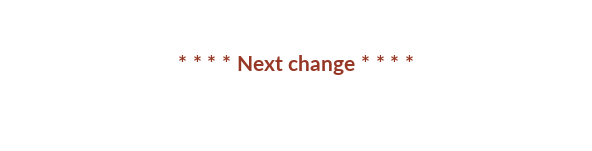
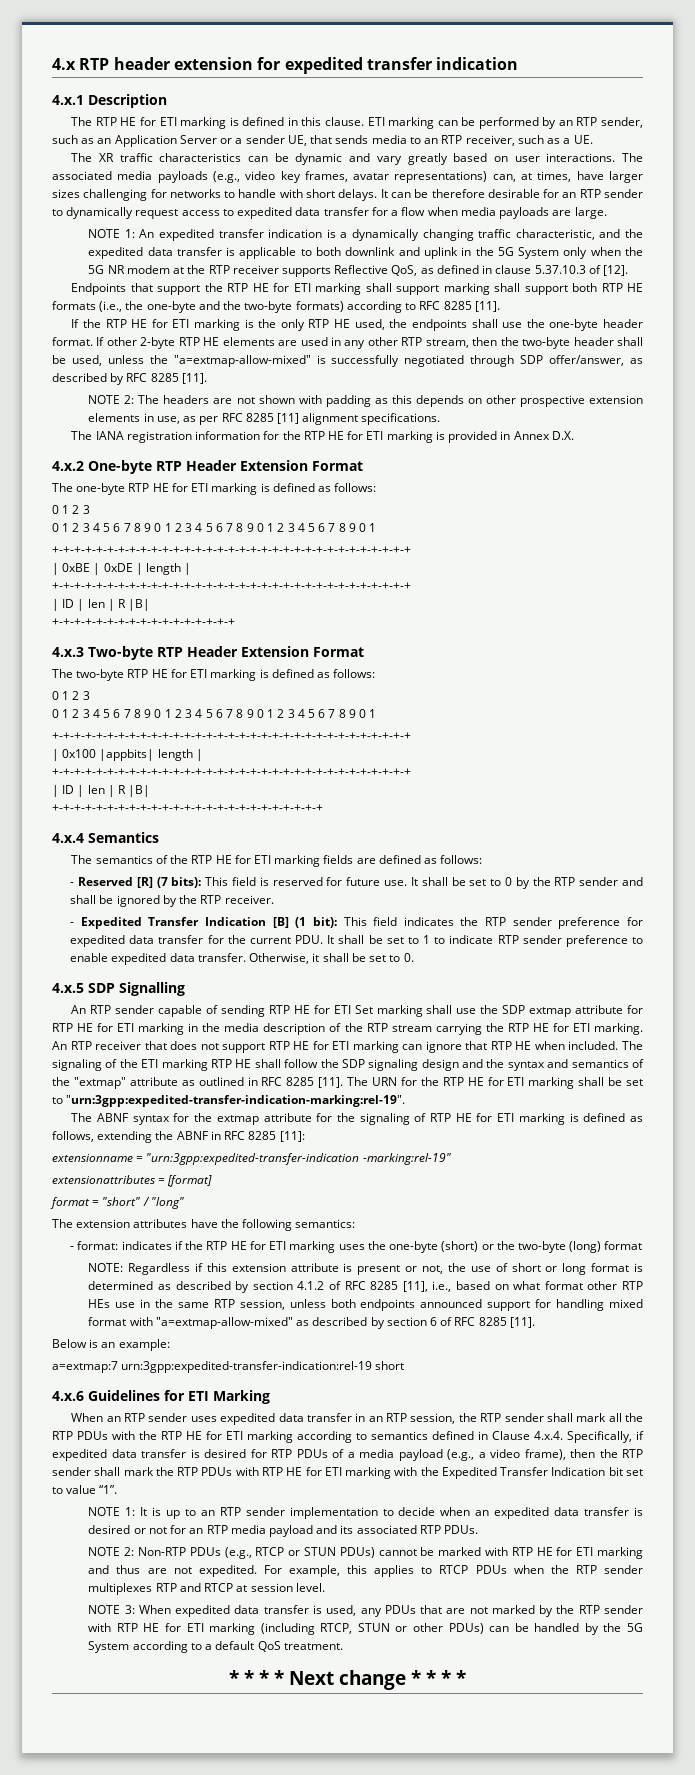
+ 4.x RTP header extension for expedited transfer indication
+ 4.x.1 Description
+ The RTP HE for ETI marking is defined in this clause. ETI marking can be performed by an RTP sender, such as an Application Server or a sender UE, that sends media to an RTP receiver, such as a UE.
+ The XR traffic characteristics can be dynamic and vary greatly based on user interactions. The associated media payloads (e.g., video key frames, avatar representations) can, at times, have larger sizes challenging for networks to handle with short delays. It can be therefore desirable for an RTP sender to dynamically request access to expedited data transfer for a flow when media payloads are large.
+ NOTE 1: An expedited transfer indication is a dynamically changing traffic characteristic, and the expedited data transfer is applicable to both downlink and uplink in the 5G System only when the 5G NR modem at the RTP receiver supports Reflective QoS, as defined in clause 5.37.10.3 of [12].
+ Endpoints that support the RTP HE for ETI marking shall support marking shall support both RTP HE formats (i.e., the one-byte and the two-byte formats) according to RFC 8285 [11].
+ If the RTP HE for ETI marking is the only RTP HE used, the endpoints shall use the one-byte header format. If other 2-byte RTP HE elements are used in any other RTP stream, then the two-byte header shall be used, unless the "a=extmap-allow-mixed" is successfully negotiated through SDP offer/answer, as described by RFC 8285 [11].
+ NOTE 2: The headers are not shown with padding as this depends on other prospective extension elements in use, as per RFC 8285 [11] alignment specifications.
+ The IANA registration information for the RTP HE for ETI marking is provided in Annex D.X.
+ 4.x.2 One-byte RTP Header Extension Format
+ The one-byte RTP HE for ETI marking is defined as follows:
+ 0 1 2 3
+ 0 1 2 3 4 5 6 7 8 9 0 1 2 3 4 5 6 7 8 9 0 1 2 3 4 5 6 7 8 9 0 1
+ +-+-+-+-+-+-+-+-+-+-+-+-+-+-+-+-+-+-+-+-+-+-+-+-+-+-+-+-+-+-+-+-+
+ | 0xBE | 0xDE | length |
+ +-+-+-+-+-+-+-+-+-+-+-+-+-+-+-+-+-+-+-+-+-+-+-+-+-+-+-+-+-+-+-+-+
+ | ID | len | R |B|
+ +-+-+-+-+-+-+-+-+-+-+-+-+-+-+-+-+
+ 4.x.3 Two-byte RTP Header Extension Format
+ The two-byte RTP HE for ETI marking is defined as follows:
+ 0 1 2 3
+ 0 1 2 3 4 5 6 7 8 9 0 1 2 3 4 5 6 7 8 9 0 1 2 3 4 5 6 7 8 9 0 1
+ +-+-+-+-+-+-+-+-+-+-+-+-+-+-+-+-+-+-+-+-+-+-+-+-+-+-+-+-+-+-+-+-+
+ | 0x100 |appbits| length |
+ +-+-+-+-+-+-+-+-+-+-+-+-+-+-+-+-+-+-+-+-+-+-+-+-+-+-+-+-+-+-+-+-+
+ | ID | len | R |B|
+ +-+-+-+-+-+-+-+-+-+-+-+-+-+-+-+-+-+-+-+-+-+-+-+-+
+ 4.x.4 Semantics
+ The semantics of the RTP HE for ETI marking fields are defined as follows:
+ - Reserved [R] (7 bits): This field is reserved for future use. It shall be set to 0 by the RTP sender and shall be ignored by the RTP receiver.
+ - Expedited Transfer Indication [B] (1 bit): This field indicates the RTP sender preference for expedited data transfer for the current PDU. It shall be set to 1 to indicate RTP sender preference to enable expedited data transfer. Otherwise, it shall be set to 0.
+ 4.x.5 SDP Signalling
+ An RTP sender capable of sending RTP HE for ETI Set marking shall use the SDP extmap attribute for RTP HE for ETI marking in the media description of the RTP stream carrying the RTP HE for ETI marking. An RTP receiver that does not support RTP HE for ETI marking can ignore that RTP HE when included. The signaling of the ETI marking RTP HE shall follow the SDP signaling design and the syntax and semantics of the "extmap" attribute as outlined in RFC 8285 [11]. The URN for the RTP HE for ETI marking shall be set to "urn:3gpp:expedited-transfer-indication-marking:rel-19".
+ The ABNF syntax for the extmap attribute for the signaling of RTP HE for ETI marking is defined as follows, extending the ABNF in RFC 8285 [11]:
+ extensionname = "urn:3gpp:expedited-transfer-indication -marking:rel-19"
+ extensionattributes = [format]
+ format = "short" / "long"
+ The extension attributes have the following semantics:
+ - format: indicates if the RTP HE for ETI marking uses the one-byte (short) or the two-byte (long) format
+ NOTE: Regardless if this extension attribute is present or not, the use of short or long format is determined as described by section 4.1.2 of RFC 8285 [11], i.e., based on what format other RTP HEs use in the same RTP session, unless both endpoints announced support for handling mixed format with "a=extmap-allow-mixed" as described by section 6 of RFC 8285 [11].
+ Below is an example:
+ a=extmap:7 urn:3gpp:expedited-transfer-indication:rel-19 short
+ 4.x.6 Guidelines for ETI Marking
+ When an RTP sender uses expedited data transfer in an RTP session, the RTP sender shall mark all the RTP PDUs with the RTP HE for ETI marking according to semantics defined in Clause 4.x.4. Specifically, if expedited data transfer is desired for RTP PDUs of a media payload (e.g., a video frame), then the RTP sender shall mark the RTP PDUs with RTP HE for ETI marking with the Expedited Transfer Indication bit set to value “1”.
+ NOTE 1: It is up to an RTP sender implementation to decide when an expedited data transfer is desired or not for an RTP media payload and its associated RTP PDUs.
+ NOTE 2: Non-RTP PDUs (e.g., RTCP or STUN PDUs) cannot be marked with RTP HE for ETI marking and thus are not expedited. For example, this applies to RTCP PDUs when the RTP sender multiplexes RTP and RTCP at session level.
+ NOTE 3: When expedited data transfer is used, any PDUs that are not marked by the RTP sender with RTP HE for ETI marking (including RTCP, STUN or other PDUs) can be handled by the 5G System according to a default QoS treatment.

